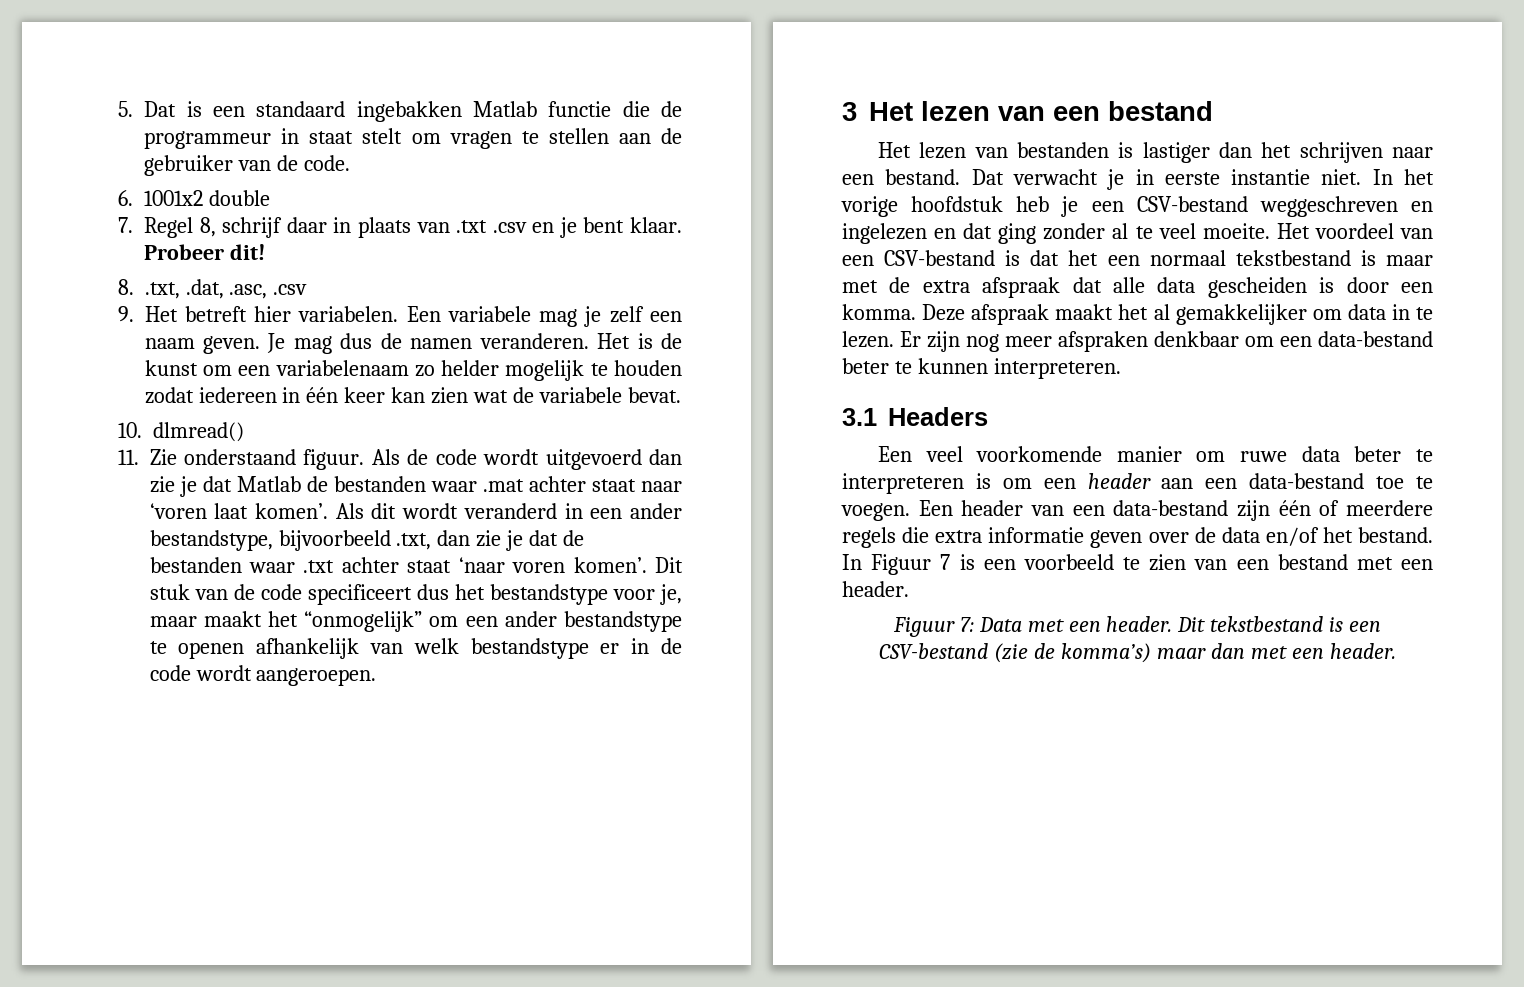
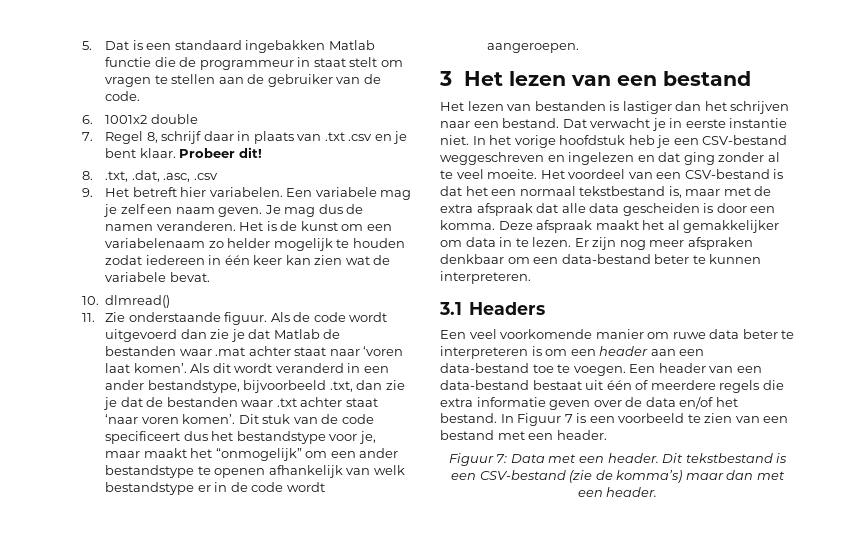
- 11. Zie onderstaand figuur.
+ 11. Zie onderstaande figuur.
- Het voordeel van een CSV-bestand is dat het een normaal tekstbestand is maar met de extra afspraak dat alle data gescheiden is door een komma.
+ Het voordeel van een CSV-bestand is dat het een normaal tekstbestand is, maar met de extra afspraak dat alle data gescheiden is door een komma.
- Een header van een data-bestand zijn één of meerdere regels die extra informatie geven over de data en/of het bestand.
+ Een header van een data-bestand bestaat uit één of meerdere regels die extra informatie geven over de data en/of het bestand.

